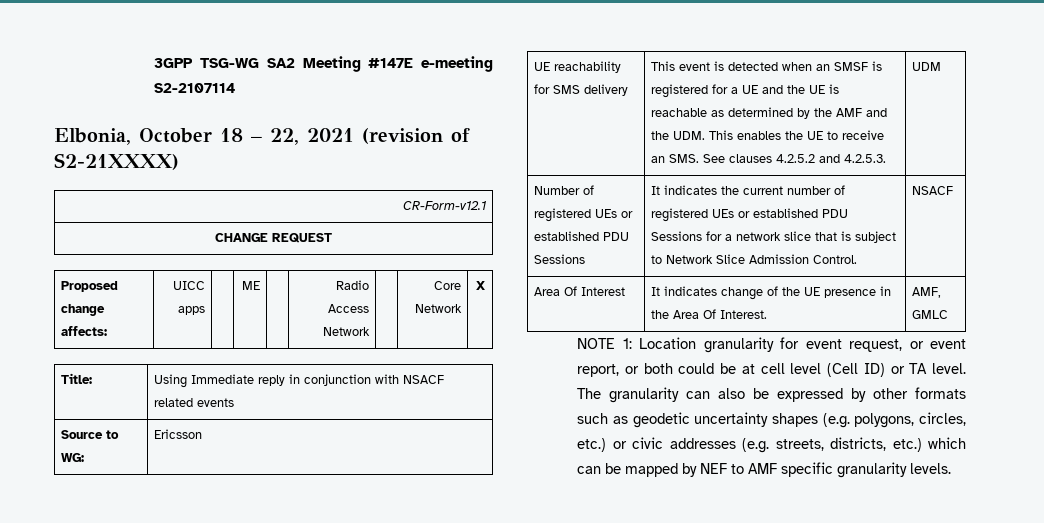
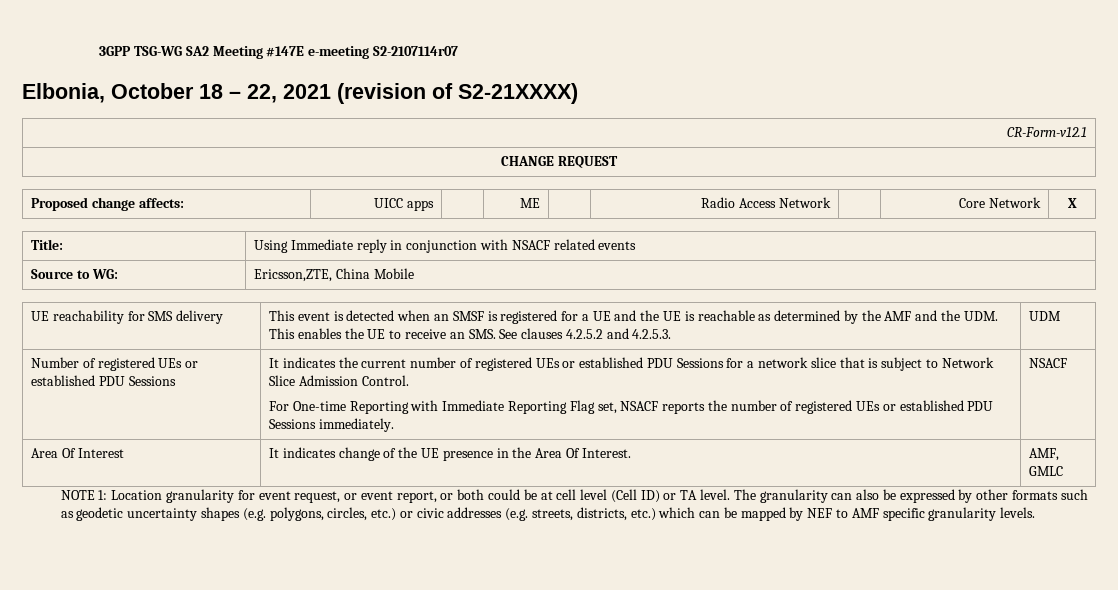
- 3GPP TSG-WG SA2 Meeting #147E e-meeting S2-2107114
+ 3GPP TSG-WG SA2 Meeting #147E e-meeting S2-2107114r07
- Source to WG: | Ericsson
+ Source to WG: | Ericsson,ZTE, China Mobile
+ For One-time Reporting with Immediate Reporting Flag set, NSACF reports the number of registered UEs or established PDU Sessions immediately.

